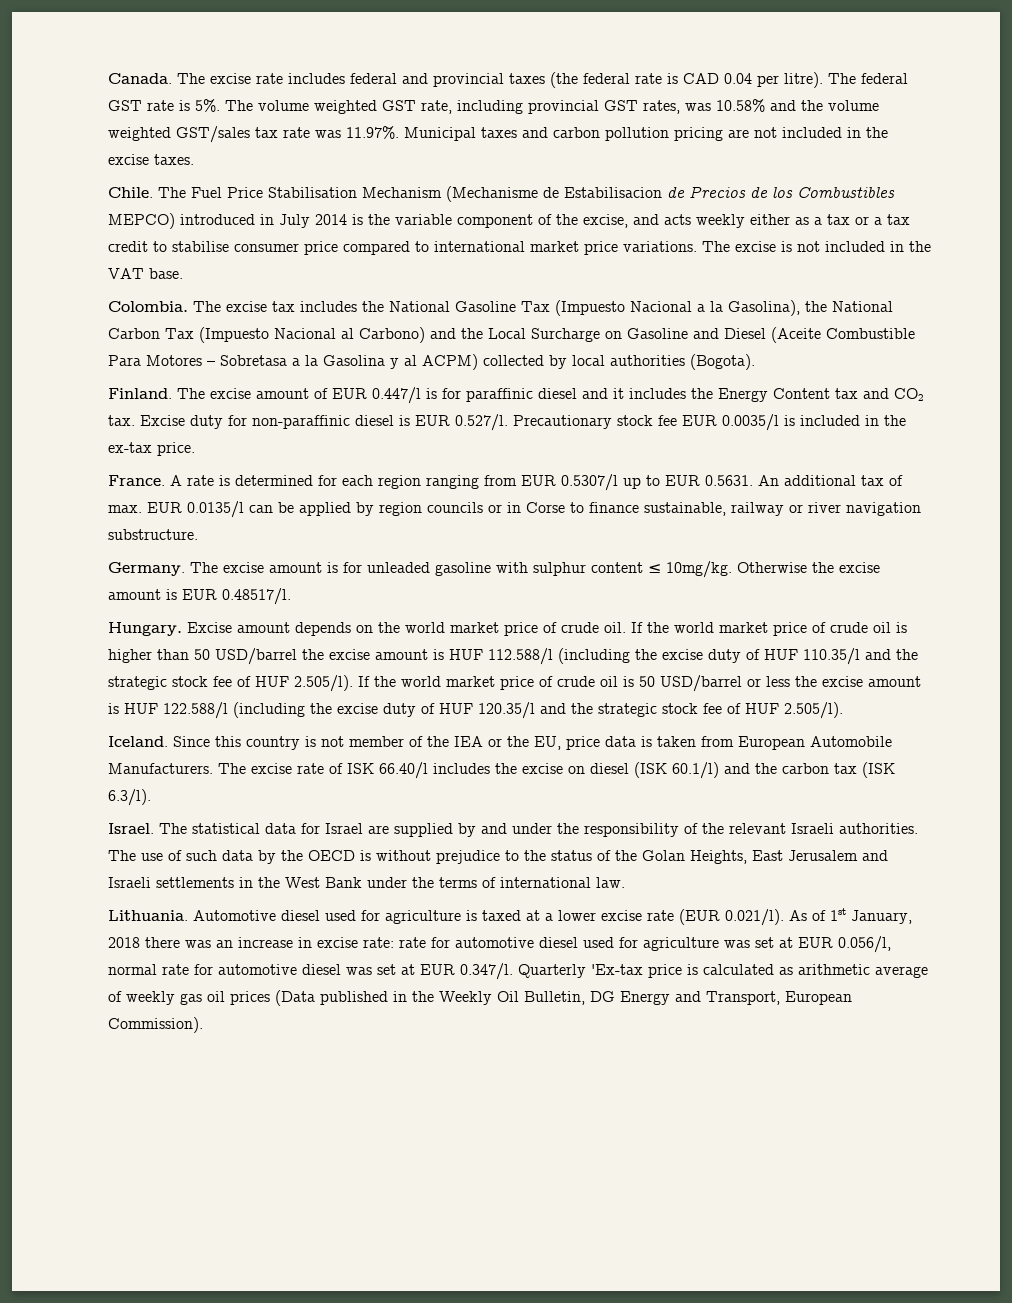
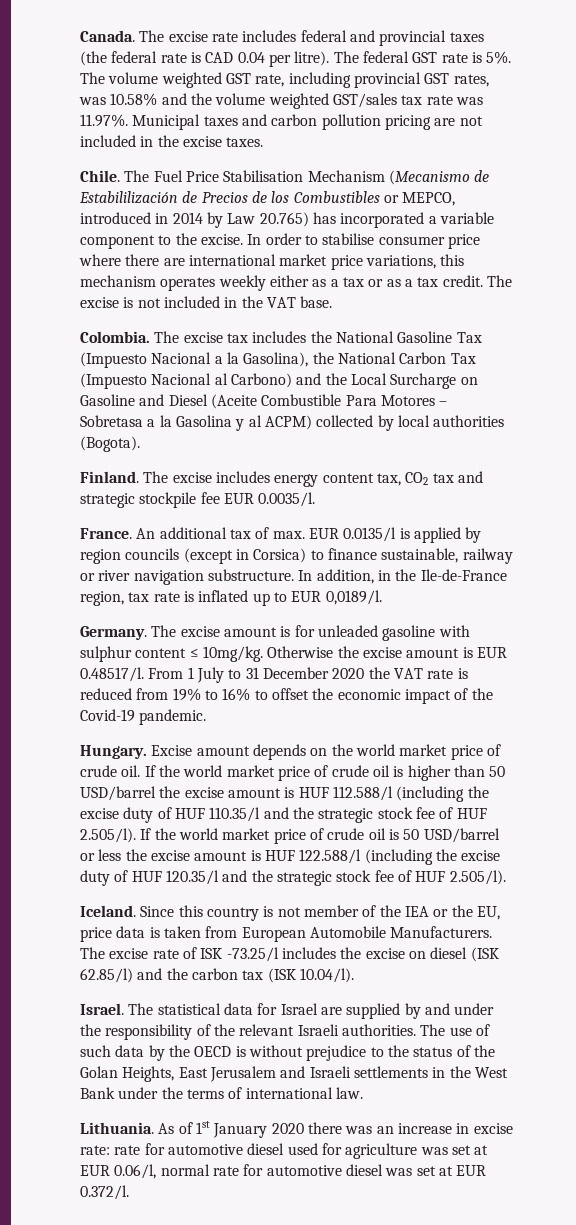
- The Fuel Price Stabilisation Mechanism (Mechanisme de Estabilisacion de Precios de los Combustibles MEPCO) introduced in July 2014 is the variable component of the excise, and acts weekly either as a tax or a tax credit to stabilise consumer price compared to international market price variations.
+ The Fuel Price Stabilisation Mechanism (Mecanismo de Estabililización de Precios de los Combustibles or MEPCO, introduced in 2014 by Law 20.765) has incorporated a variable component to the excise. In order to stabilise consumer price where there are international market price variations, this mechanism operates weekly either as a tax or as a tax credit.
- The excise amount of EUR 0.447/l is for paraffinic diesel and it includes the Energy Content tax and CO2 tax. Excise duty for non-paraffinic diesel is EUR 0.527/l. Precautionary stock fee EUR 0.0035/l is included in the ex-tax price.
- France. A rate is determined for each region ranging from EUR 0.5307/l up to EUR 0.5631. An additional tax of max. EUR 0.0135/l can be applied by region councils or in Corse to finance sustainable, railway or river navigation substructure.
+ The excise includes energy content tax, CO2 tax and strategic stockpile fee EUR 0.0035/l.
+ France. An additional tax of max. EUR 0.0135/l is applied by region councils (except in Corsica) to finance sustainable, railway or river navigation substructure. In addition, in the Ile-de-France region, tax rate is inflated up to EUR 0,0189/l.
- Otherwise the excise amount is EUR 0.48517/l.
+ Otherwise the excise amount is EUR 0.48517/l. From 1 July to 31 December 2020 the VAT rate is reduced from 19% to 16% to offset the economic impact of the Covid-19 pandemic.
- The excise rate of ISK 66.40/l includes the excise on diesel (ISK 60.1/l) and the carbon tax (ISK 6.3/l).
+ The excise rate of ISK -73.25/l includes the excise on diesel (ISK 62.85/l) and the carbon tax (ISK 10.04/l).
- Automotive diesel used for agriculture is taxed at a lower excise rate (EUR 0.021/l). As of 1st January, 2018 there was an increase in excise rate: rate for automotive diesel used for agriculture was set at EUR 0.056/l, normal rate for automotive diesel was set at EUR 0.347/l. Quarterly 'Ex-tax price is calculated as arithmetic average of weekly gas oil prices (Data published in the Weekly Oil Bulletin, DG Energy and Transport, European Commission).
+ As of 1st January 2020 there was an increase in excise rate: rate for automotive diesel used for agriculture was set at EUR 0.06/l, normal rate for automotive diesel was set at EUR 0.372/l.

